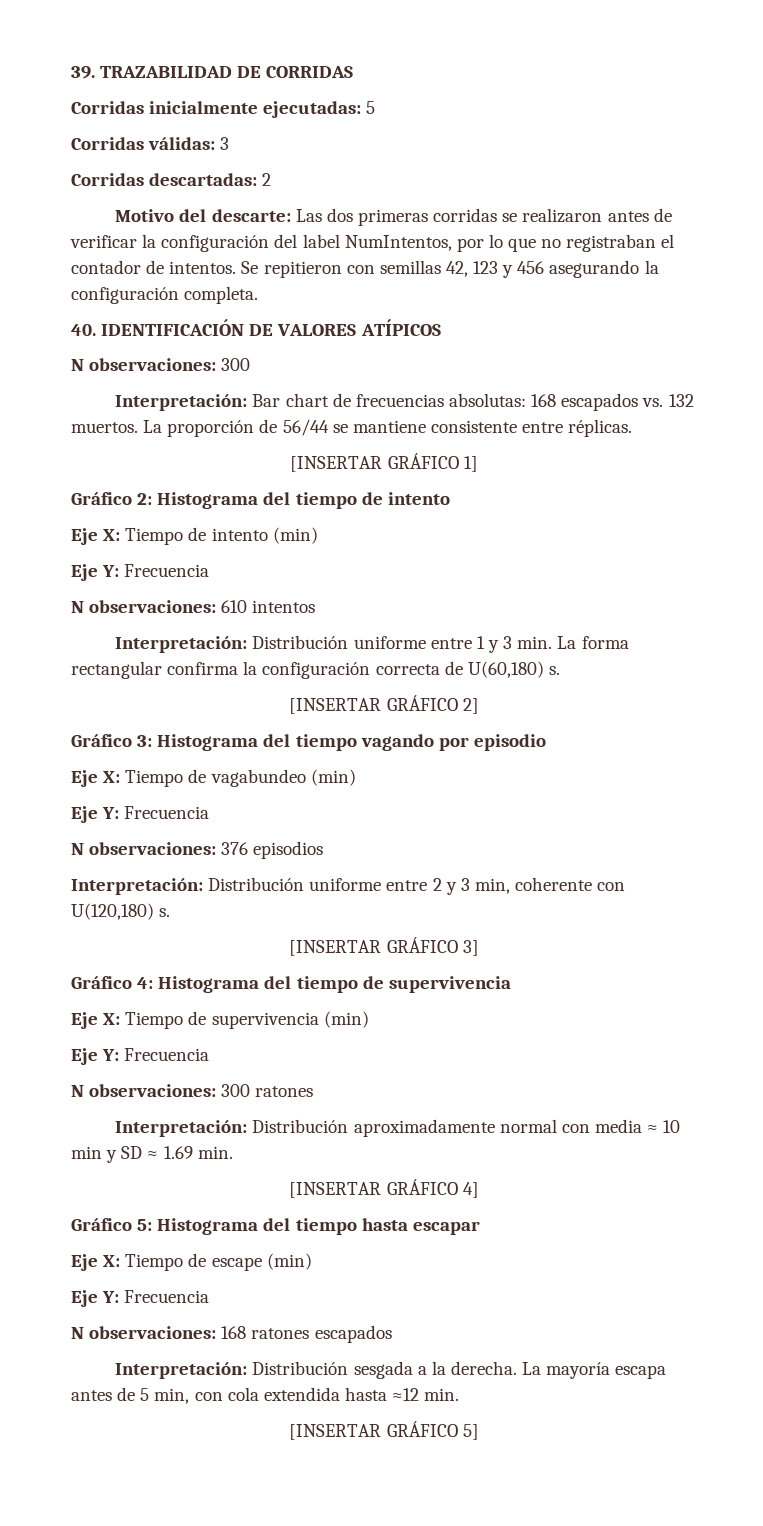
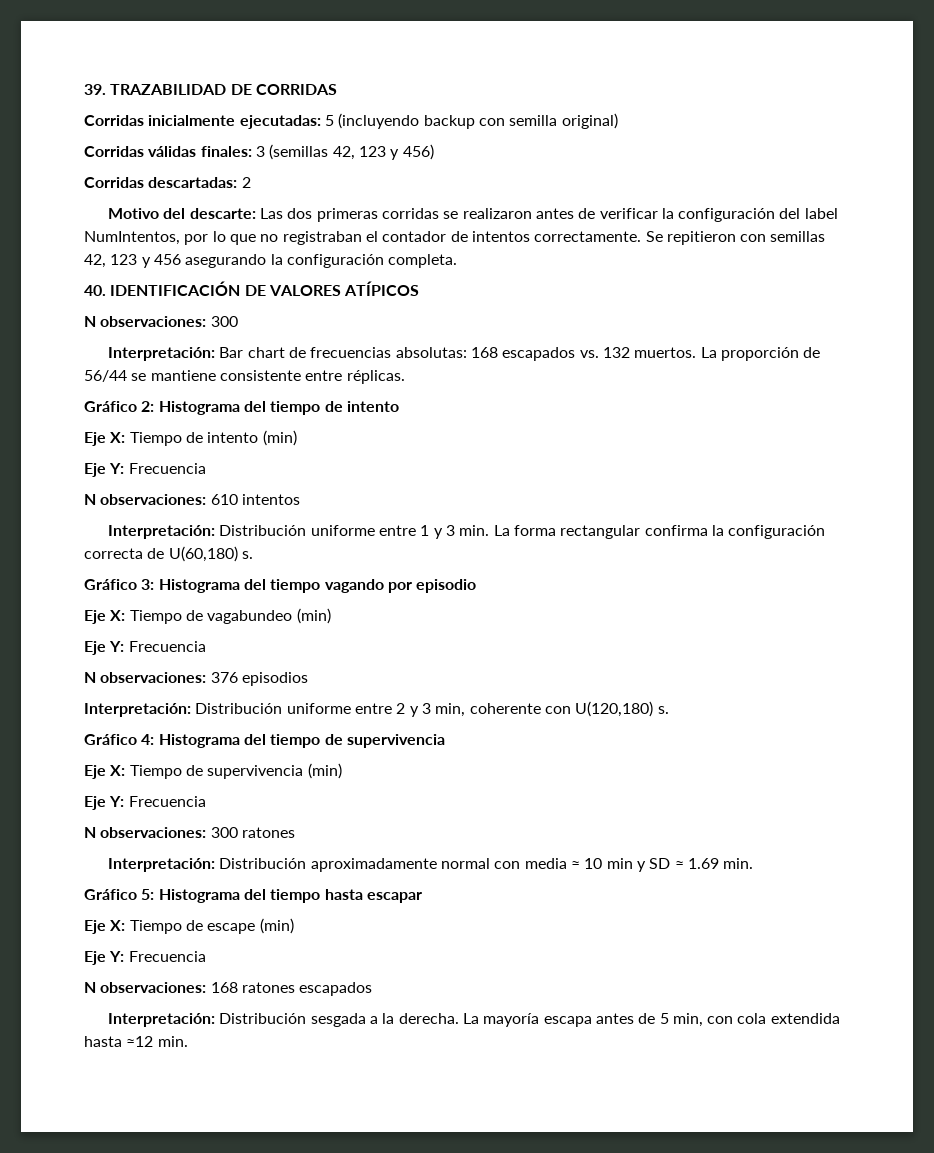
- Corridas inicialmente ejecutadas: 5
- Corridas válidas: 3
+ Corridas inicialmente ejecutadas: 5 (incluyendo backup con semilla original)
+ Corridas válidas finales: 3 (semillas 42, 123 y 456)
- Motivo del descarte: Las dos primeras corridas se realizaron antes de verificar la configuración del label NumIntentos, por lo que no registraban el contador de intentos.
+ Motivo del descarte: Las dos primeras corridas se realizaron antes de verificar la configuración del label NumIntentos, por lo que no registraban el contador de intentos correctamente.
- [INSERTAR GRÁFICO 1]
- [INSERTAR GRÁFICO 2]
- [INSERTAR GRÁFICO 3]
- [INSERTAR GRÁFICO 4]
- [INSERTAR GRÁFICO 5]

